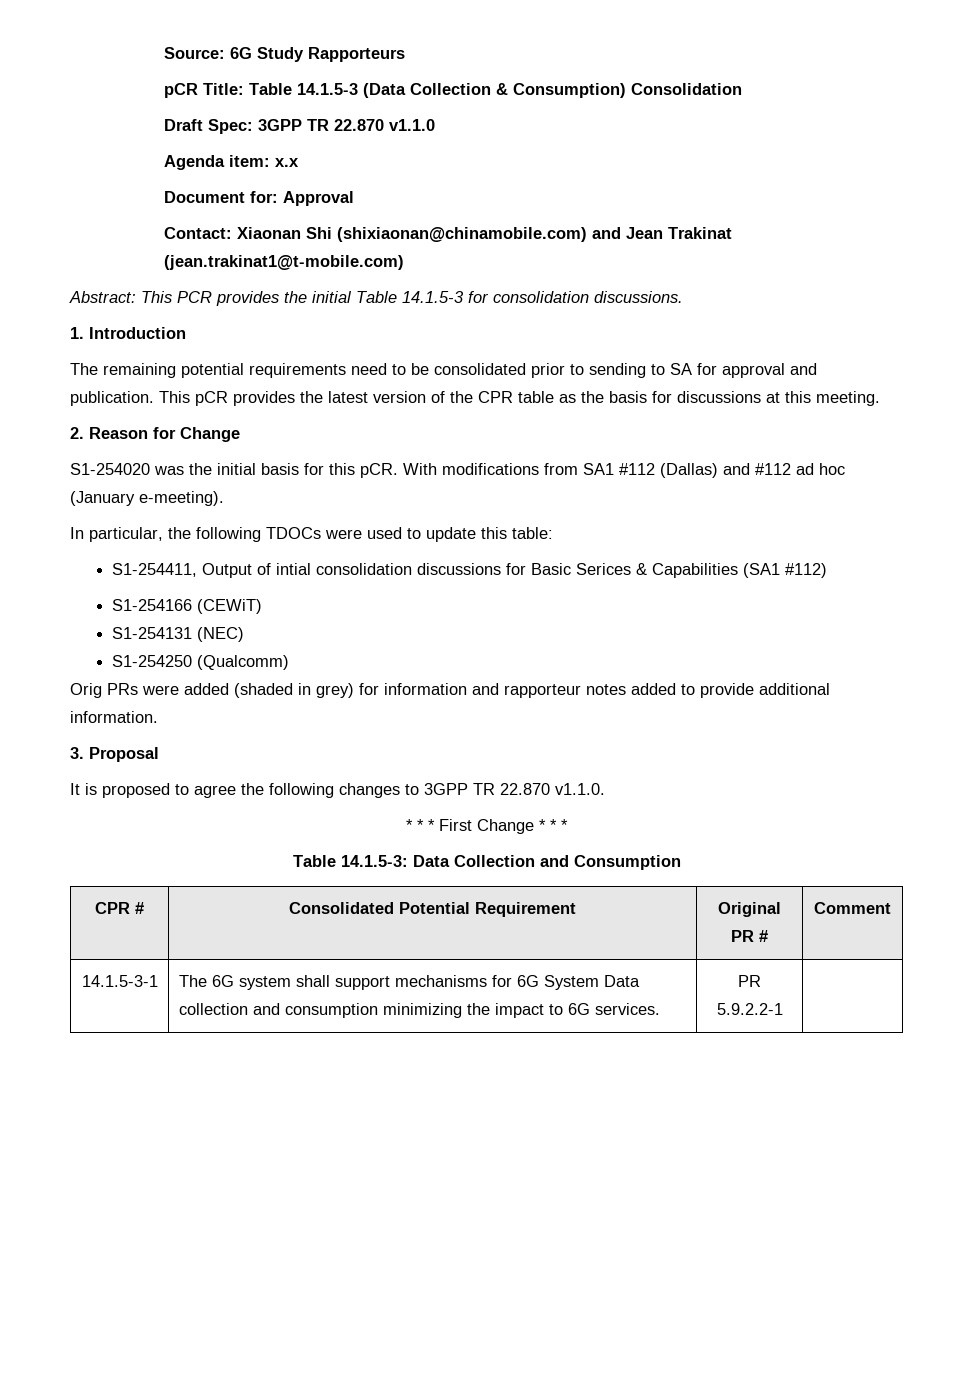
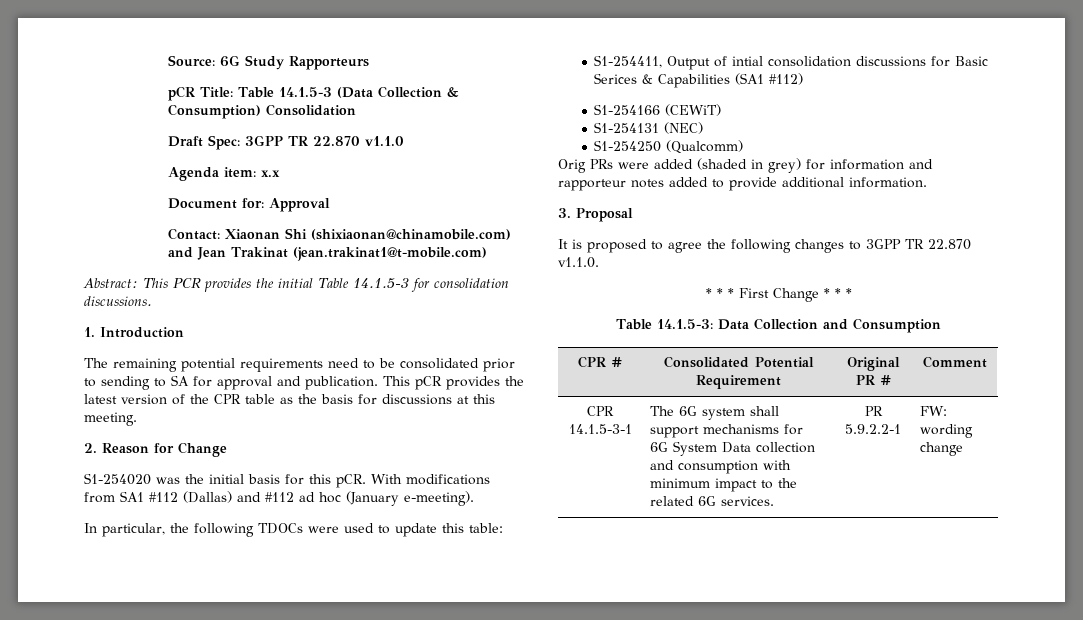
- 14.1.5-3-1 | The 6G system shall support mechanisms for 6G System Data collection and consumption minimizing the impact to 6G services. | PR 5.9.2.2-1 |
+ CPR 14.1.5-3-1 | The 6G system shall support mechanisms for 6G System Data collection and consumption with minimum impact to the related 6G services. | PR 5.9.2.2-1 | FW: wording change

